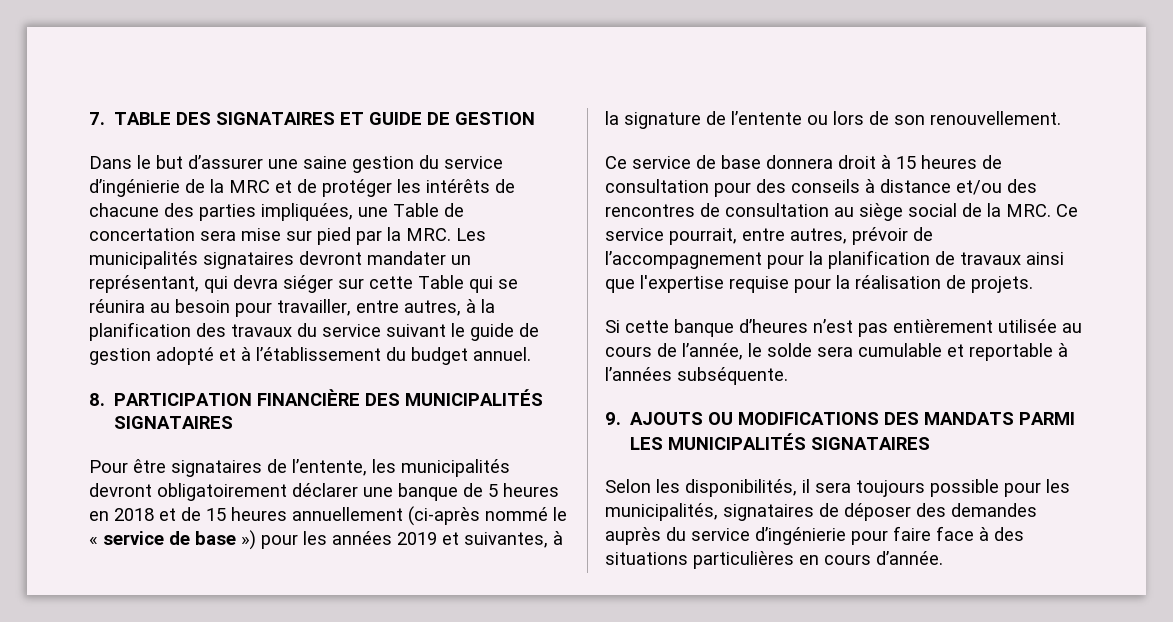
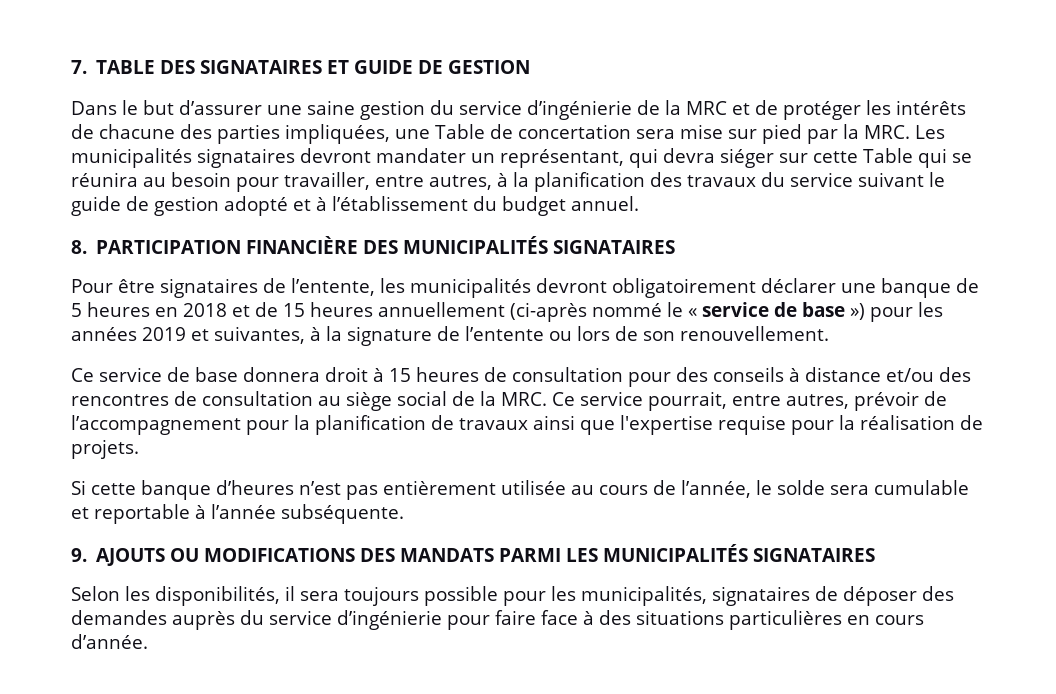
- Si cette banque d’heures n’est pas entièrement utilisée au cours de l’année, le solde sera cumulable et reportable à l’années subséquente.
+ Si cette banque d’heures n’est pas entièrement utilisée au cours de l’année, le solde sera cumulable et reportable à l’année subséquente.

